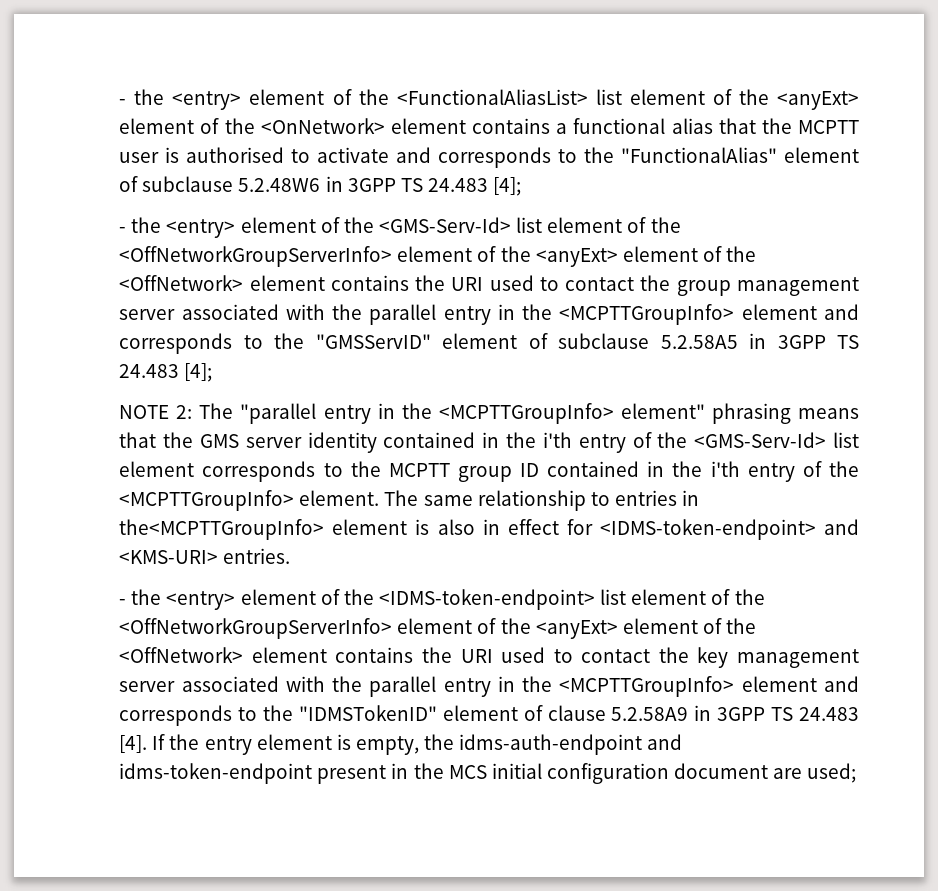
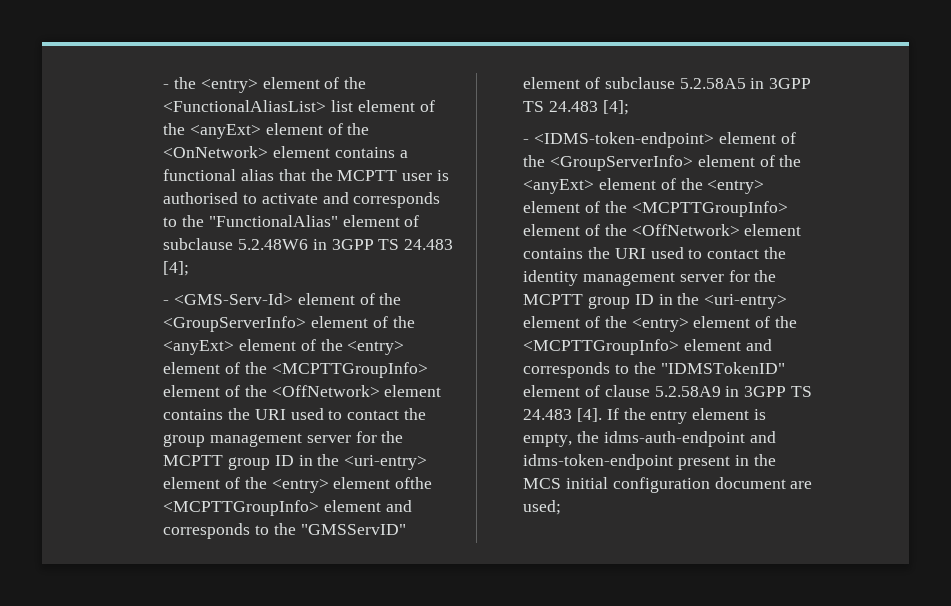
- - the <entry> element of the <GMS-Serv-Id> list element of the <OffNetworkGroupServerInfo> element of the <anyExt> element of the <OffNetwork> element contains the URI used to contact the group management server associated with the parallel entry in the <MCPTTGroupInfo> element and corresponds to the "GMSServID" element of subclause 5.2.58A5 in 3GPP TS 24.483 [4];
+ - <GMS-Serv-Id> element of the <GroupServerInfo> element of the <anyExt> element of the <entry> element of the <MCPTTGroupInfo> element of the <OffNetwork> element contains the URI used to contact the group management server for the MCPTT group ID in the <uri-entry> element of the <entry> element ofthe <MCPTTGroupInfo> element and corresponds to the "GMSServID" element of subclause 5.2.58A5 in 3GPP TS 24.483 [4];
- NOTE 2: The "parallel entry in the <MCPTTGroupInfo> element" phrasing means that the GMS server identity contained in the i'th entry of the <GMS-Serv-Id> list element corresponds to the MCPTT group ID contained in the i'th entry of the <MCPTTGroupInfo> element. The same relationship to entries in the<MCPTTGroupInfo> element is also in effect for <IDMS-token-endpoint> and <KMS-URI> entries.
- - the <entry> element of the <IDMS-token-endpoint> list element of the <OffNetworkGroupServerInfo> element of the <anyExt> element of the <OffNetwork> element contains the URI used to contact the key management server associated with the parallel entry in the <MCPTTGroupInfo> element and corresponds to the "IDMSTokenID" element of clause 5.2.58A9 in 3GPP TS 24.483 [4].
+ - <IDMS-token-endpoint> element of the <GroupServerInfo> element of the <anyExt> element of the <entry> element of the <MCPTTGroupInfo> element of the <OffNetwork> element contains the URI used to contact the identity management server for the MCPTT group ID in the <uri-entry> element of the <entry> element of the <MCPTTGroupInfo> element and corresponds to the "IDMSTokenID" element of clause 5.2.58A9 in 3GPP TS 24.483 [4].

